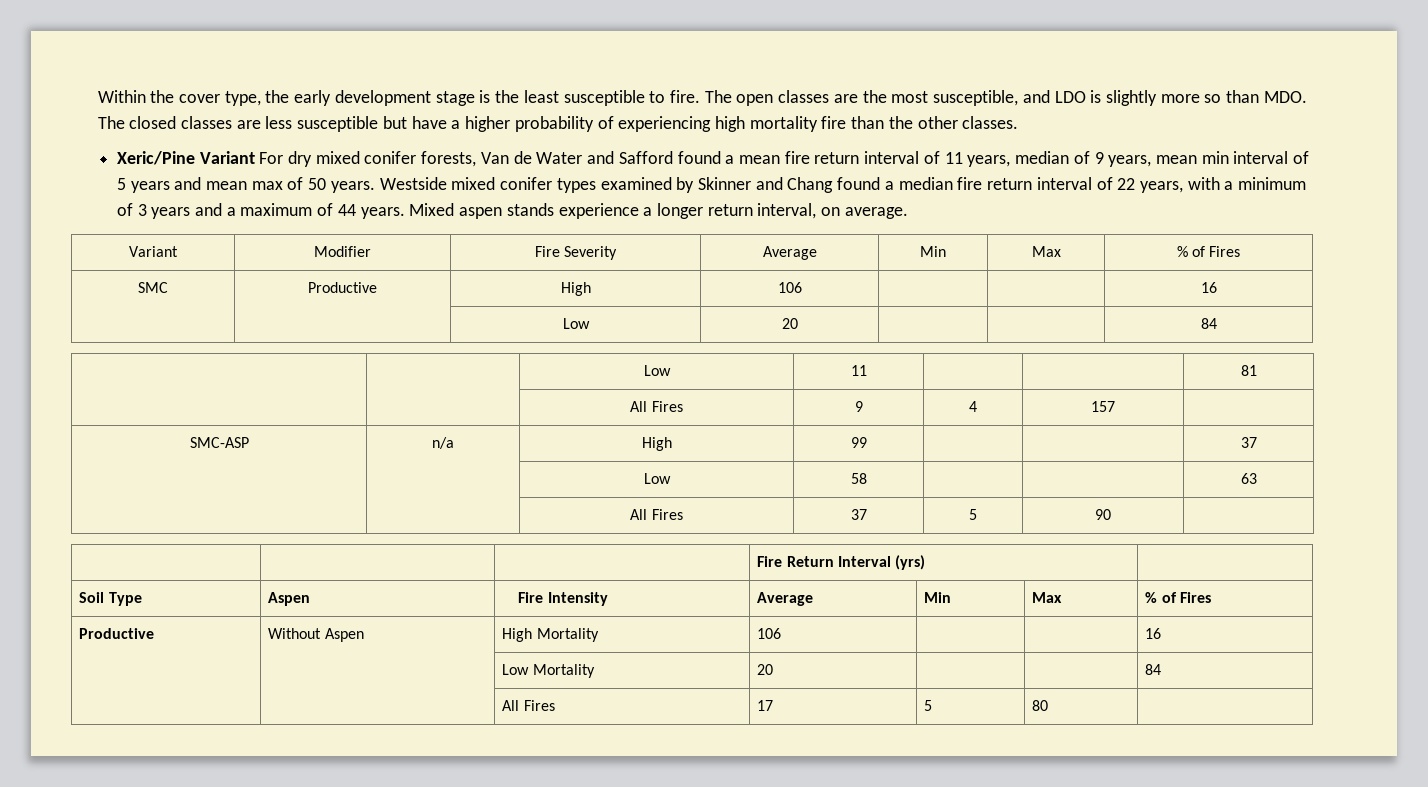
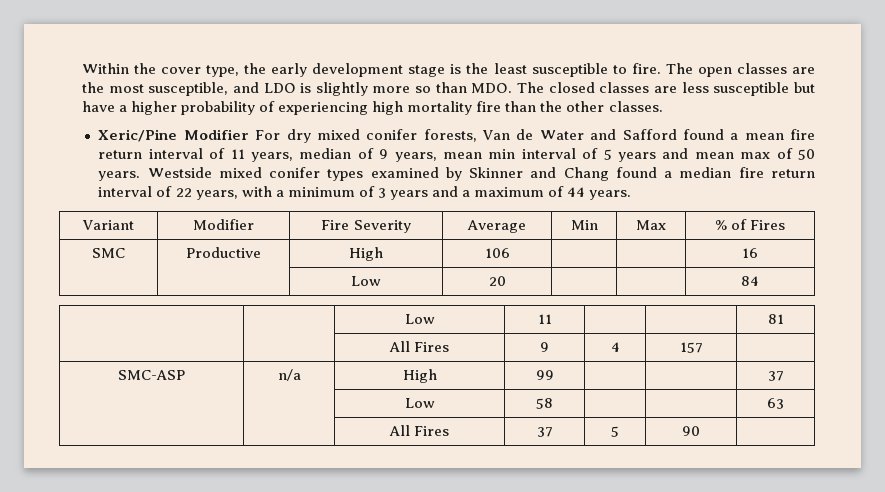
- Xeric/Pine Variant For dry mixed conifer forests, Van de Water and Safford found a mean fire return interval of 11 years, median of 9 years, mean min interval of 5 years and mean max of 50 years.
+ Xeric/Pine Modifier For dry mixed conifer forests, Van de Water and Safford found a mean fire return interval of 11 years, median of 9 years, mean min interval of 5 years and mean max of 50 years.
- Mixed aspen stands experience a longer return interval, on average.
- | | | Fire Return Interval (yrs) |
- Soil Type | Aspen | Fire Intensity | Average | Min | Max | % of Fires
- Productive | Without Aspen | High Mortality | 106 | | | 16
- | | Low Mortality | 20 | | | 84
- | | All Fires | 17 | 5 | 80 |

